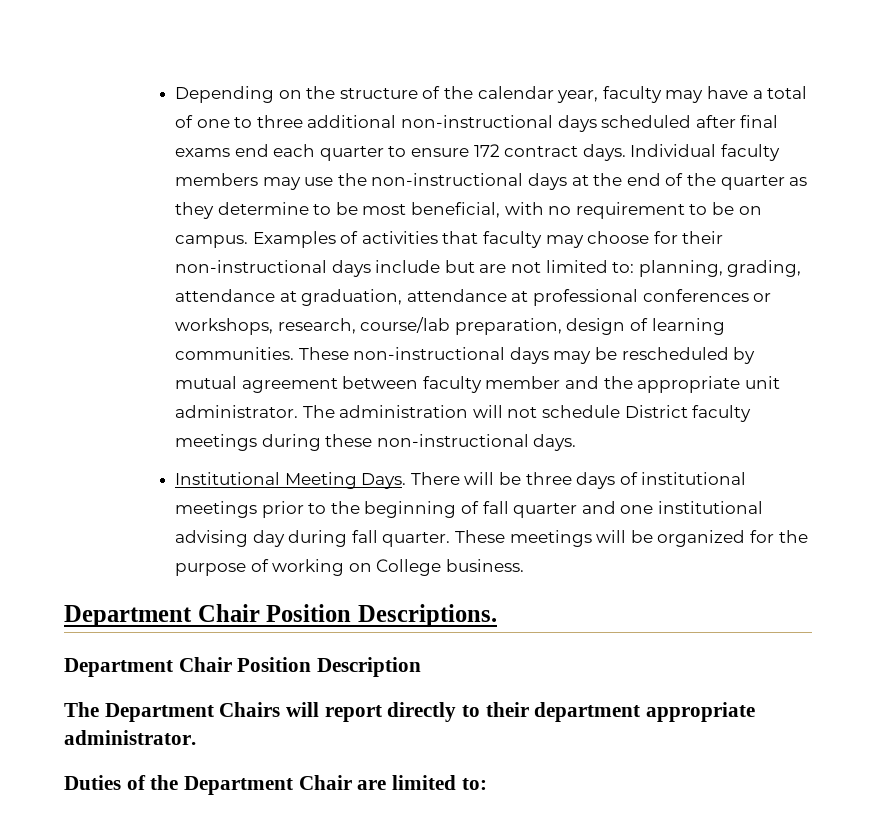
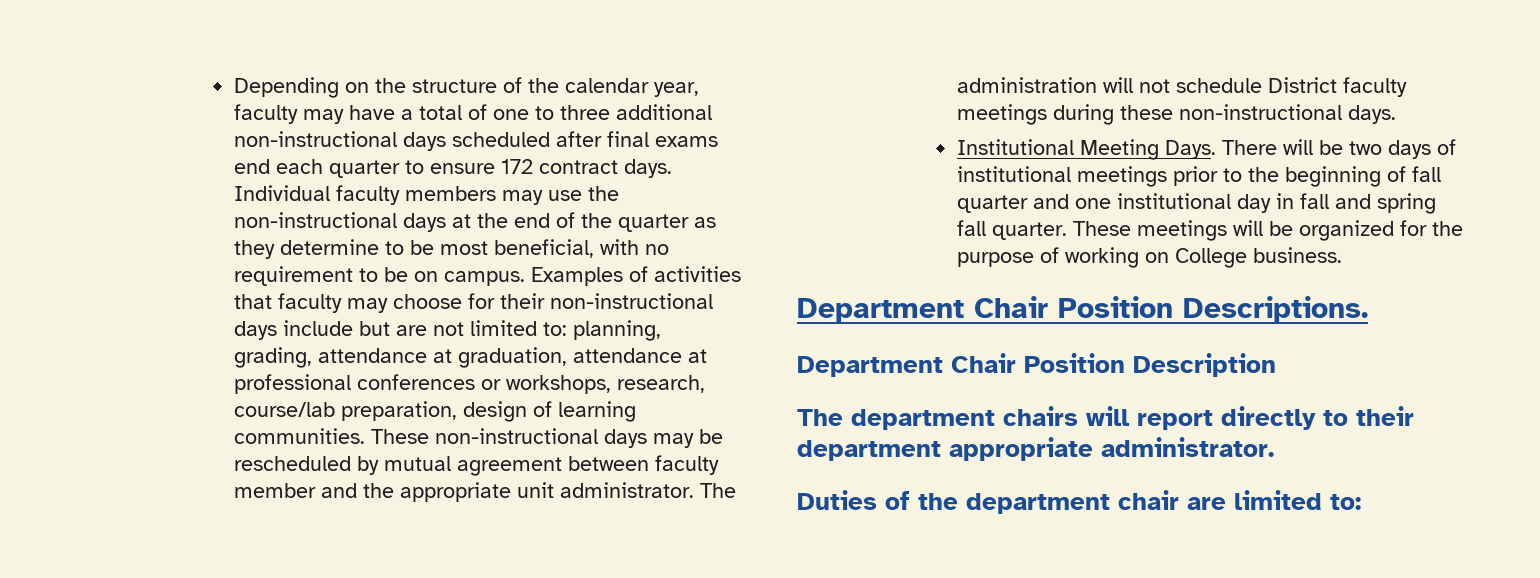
- There will be three days of institutional meetings prior to the beginning of fall quarter and one institutional advising day during fall quarter.
+ There will be two days of institutional meetings prior to the beginning of fall quarter and one institutional day in fall and spring fall quarter.
- The Department Chairs will report directly to their department appropriate administrator.
+ The department chairs will report directly to their department appropriate administrator.
- Duties of the Department Chair are limited to:
+ Duties of the department chair are limited to:

